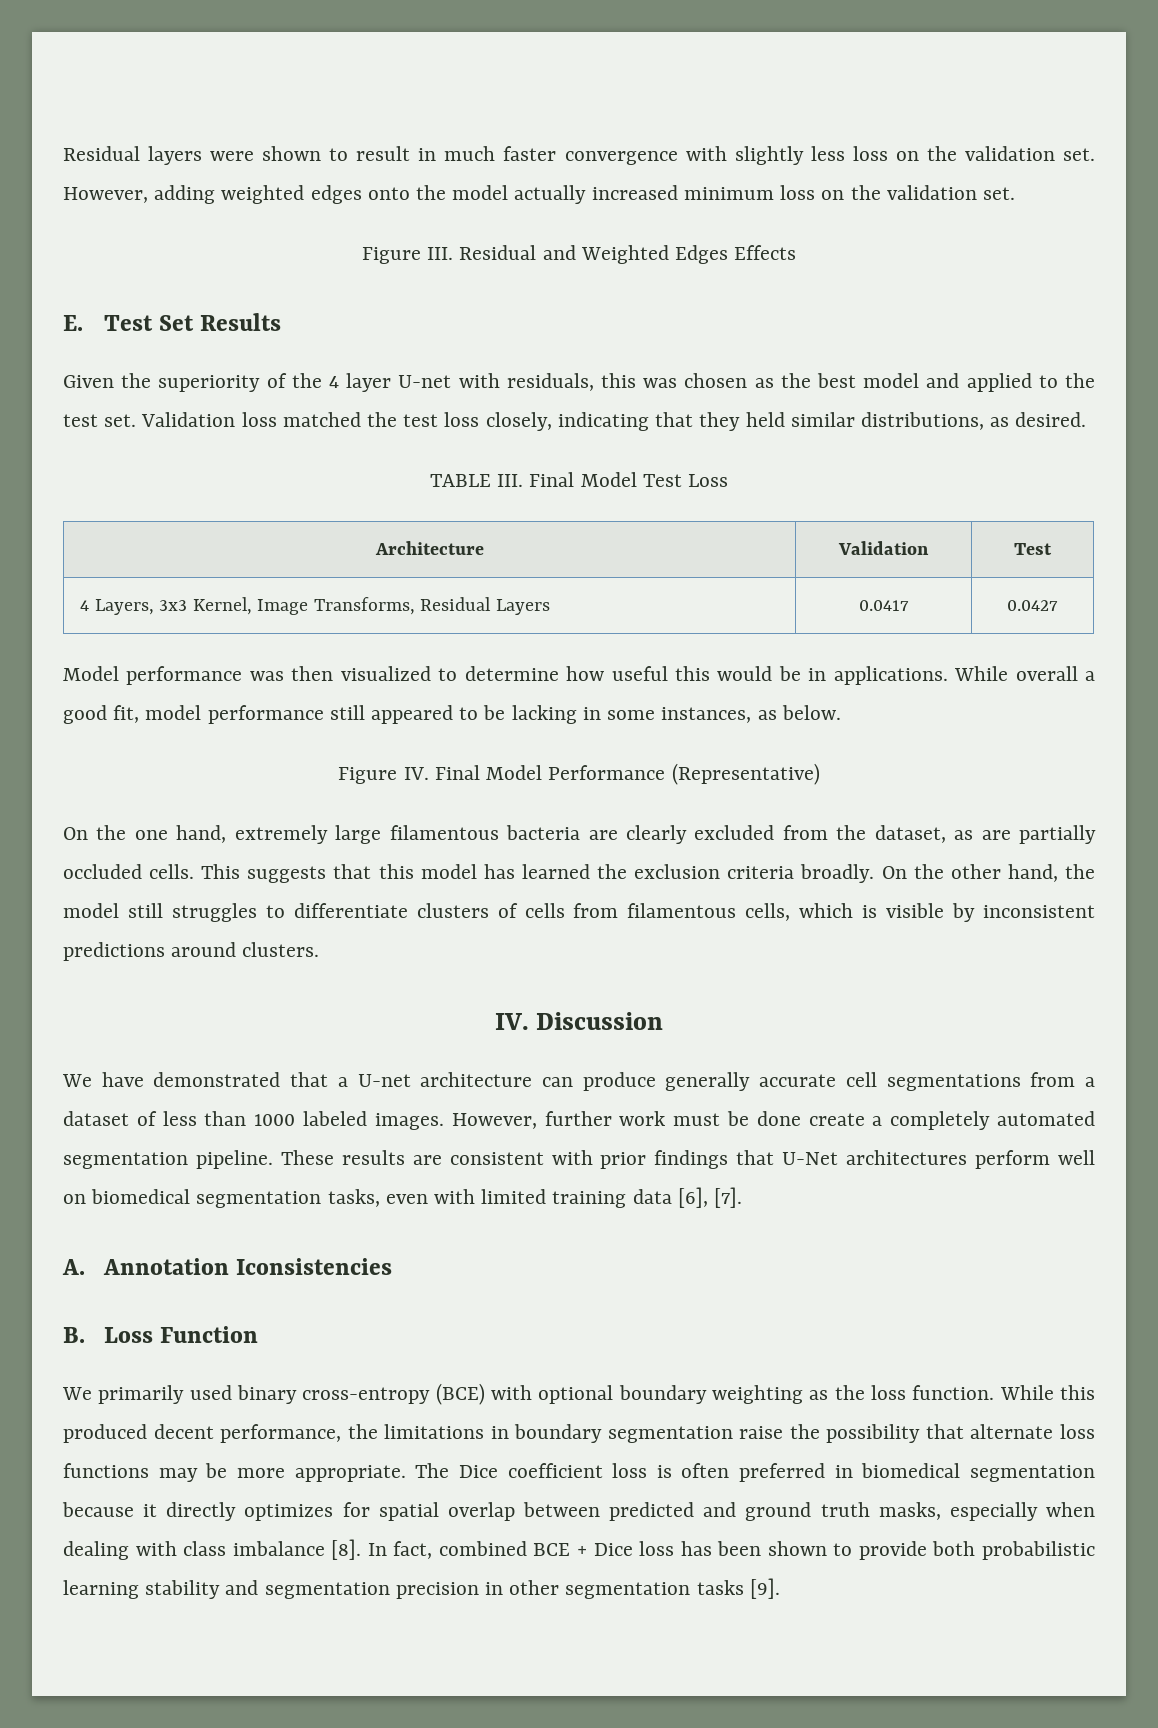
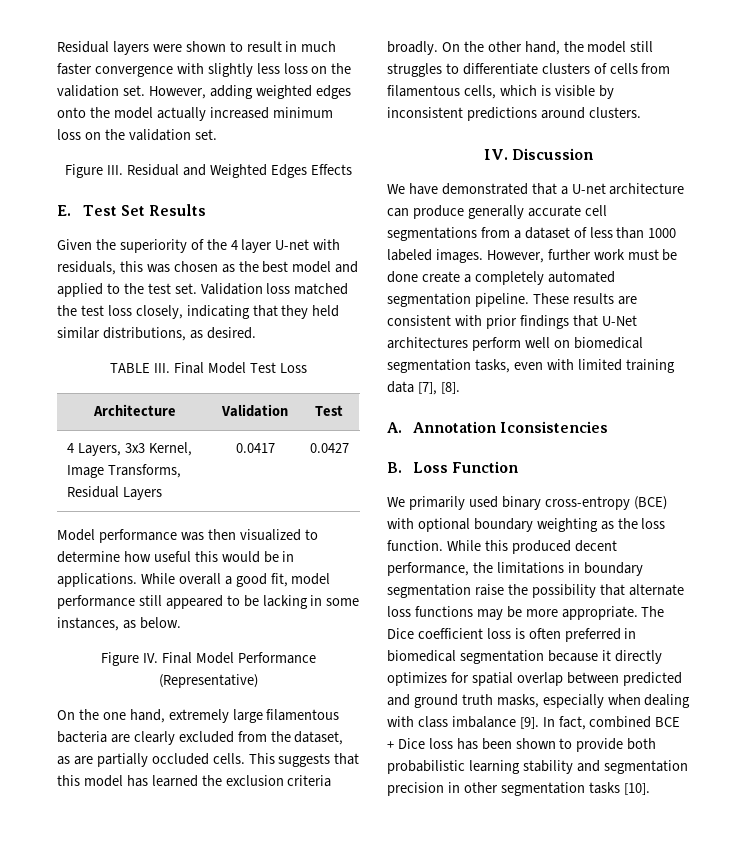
- These results are consistent with prior findings that U-Net architectures perform well on biomedical segmentation tasks, even with limited training data [6], [7].
+ These results are consistent with prior findings that U-Net architectures perform well on biomedical segmentation tasks, even with limited training data [7], [8].
- The Dice coefficient loss is often preferred in biomedical segmentation because it directly optimizes for spatial overlap between predicted and ground truth masks, especially when dealing with class imbalance [8].
+ The Dice coefficient loss is often preferred in biomedical segmentation because it directly optimizes for spatial overlap between predicted and ground truth masks, especially when dealing with class imbalance [9].
- In fact, combined BCE + Dice loss has been shown to provide both probabilistic learning stability and segmentation precision in other segmentation tasks [9].
+ In fact, combined BCE + Dice loss has been shown to provide both probabilistic learning stability and segmentation precision in other segmentation tasks [10].

